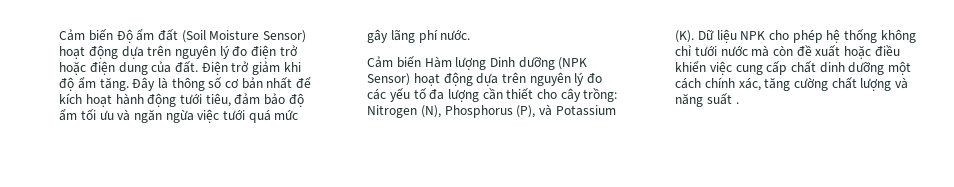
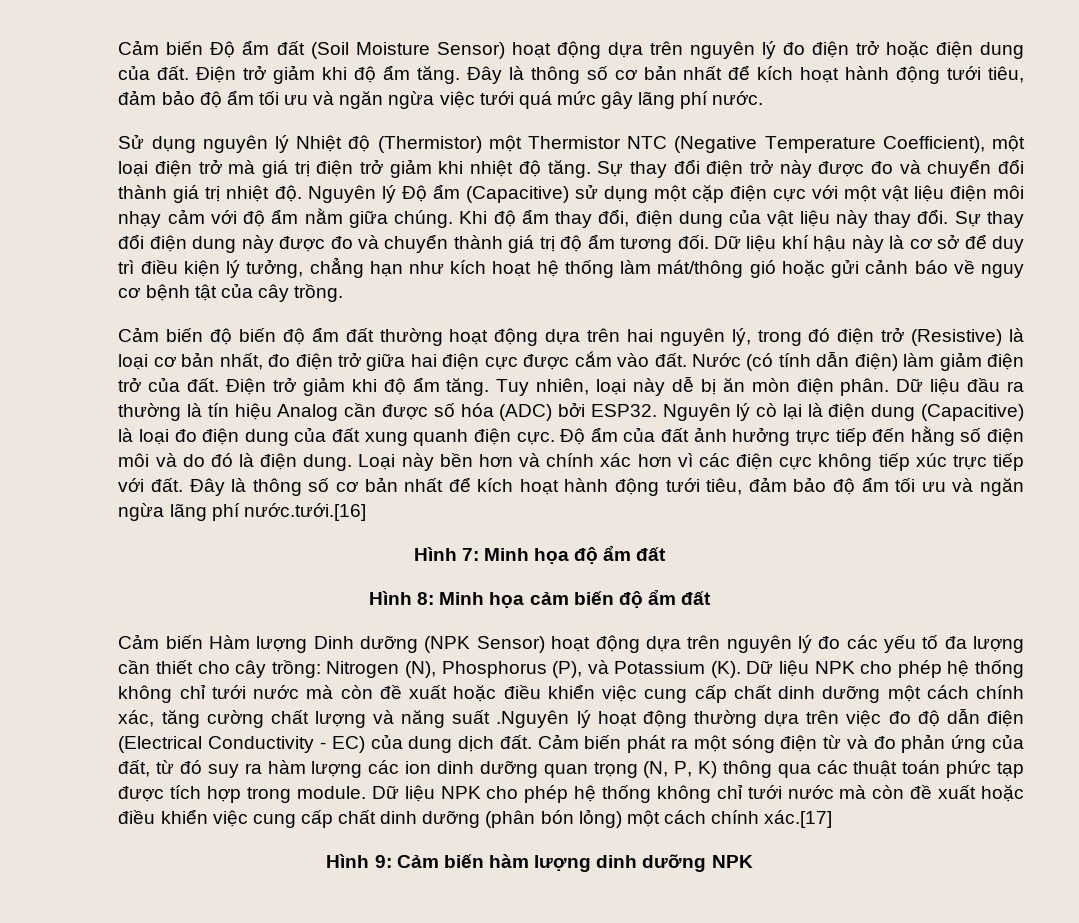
+ Sử dụng nguyên lý Nhiệt độ (Thermistor) một Thermistor NTC (Negative Temperature Coefficient), một loại điện trở mà giá trị điện trở giảm khi nhiệt độ tăng. Sự thay đổi điện trở này được đo và chuyển đổi thành giá trị nhiệt độ. Nguyên lý Độ ẩm (Capacitive) sử dụng một cặp điện cực với một vật liệu điện môi nhạy cảm với độ ẩm nằm giữa chúng. Khi độ ẩm thay đổi, điện dung của vật liệu này thay đổi. Sự thay đổi điện dung này được đo và chuyển thành giá trị độ ẩm tương đối. Dữ liệu khí hậu này là cơ sở để duy trì điều kiện lý tưởng, chẳng hạn như kích hoạt hệ thống làm mát/thông gió hoặc gửi cảnh báo về nguy cơ bệnh tật của cây trồng.
+ Cảm biến độ biến độ ẩm đất thường hoạt động dựa trên hai nguyên lý, trong đó điện trở (Resistive) là loại cơ bản nhất, đo điện trở giữa hai điện cực được cắm vào đất. Nước (có tính dẫn điện) làm giảm điện trở của đất. Điện trở giảm khi độ ẩm tăng. Tuy nhiên, loại này dễ bị ăn mòn điện phân. Dữ liệu đầu ra thường là tín hiệu Analog cần được số hóa (ADC) bởi ESP32. Nguyên lý cò lại là điện dung (Capacitive) là loại đo điện dung của đất xung quanh điện cực. Độ ẩm của đất ảnh hưởng trực tiếp đến hằng số điện môi và do đó là điện dung. Loại này bền hơn và chính xác hơn vì các điện cực không tiếp xúc trực tiếp với đất. Đây là thông số cơ bản nhất để kích hoạt hành động tưới tiêu, đảm bảo độ ẩm tối ưu và ngăn ngừa lãng phí nước.tưới.[16]
+ Hình 7: Minh họa độ ẩm đất
+ Hình 8: Minh họa cảm biến độ ẩm đất
- Nitrogen (N), Phosphorus (P), và Potassium (K). Dữ liệu NPK cho phép hệ thống không chỉ tưới nước mà còn đề xuất hoặc điều khiển việc cung cấp chất dinh dưỡng một cách chính xác, tăng cường chất lượng và năng suất .
+ Nitrogen (N), Phosphorus (P), và Potassium (K). Dữ liệu NPK cho phép hệ thống không chỉ tưới nước mà còn đề xuất hoặc điều khiển việc cung cấp chất dinh dưỡng một cách chính xác, tăng cường chất lượng và năng suất .Nguyên lý hoạt động thường dựa trên việc đo độ dẫn điện (Electrical Conductivity - EC) của dung dịch đất. Cảm biến phát ra một sóng điện từ và đo phản ứng của đất, từ đó suy ra hàm lượng các ion dinh dưỡng quan trọng (N, P, K) thông qua các thuật toán phức tạp được tích hợp trong module. Dữ liệu NPK cho phép hệ thống không chỉ tưới nước mà còn đề xuất hoặc điều khiển việc cung cấp chất dinh dưỡng (phân bón lỏng) một cách chính xác.[17]
+ Hình 9: Cảm biến hàm lượng dinh dưỡng NPK

